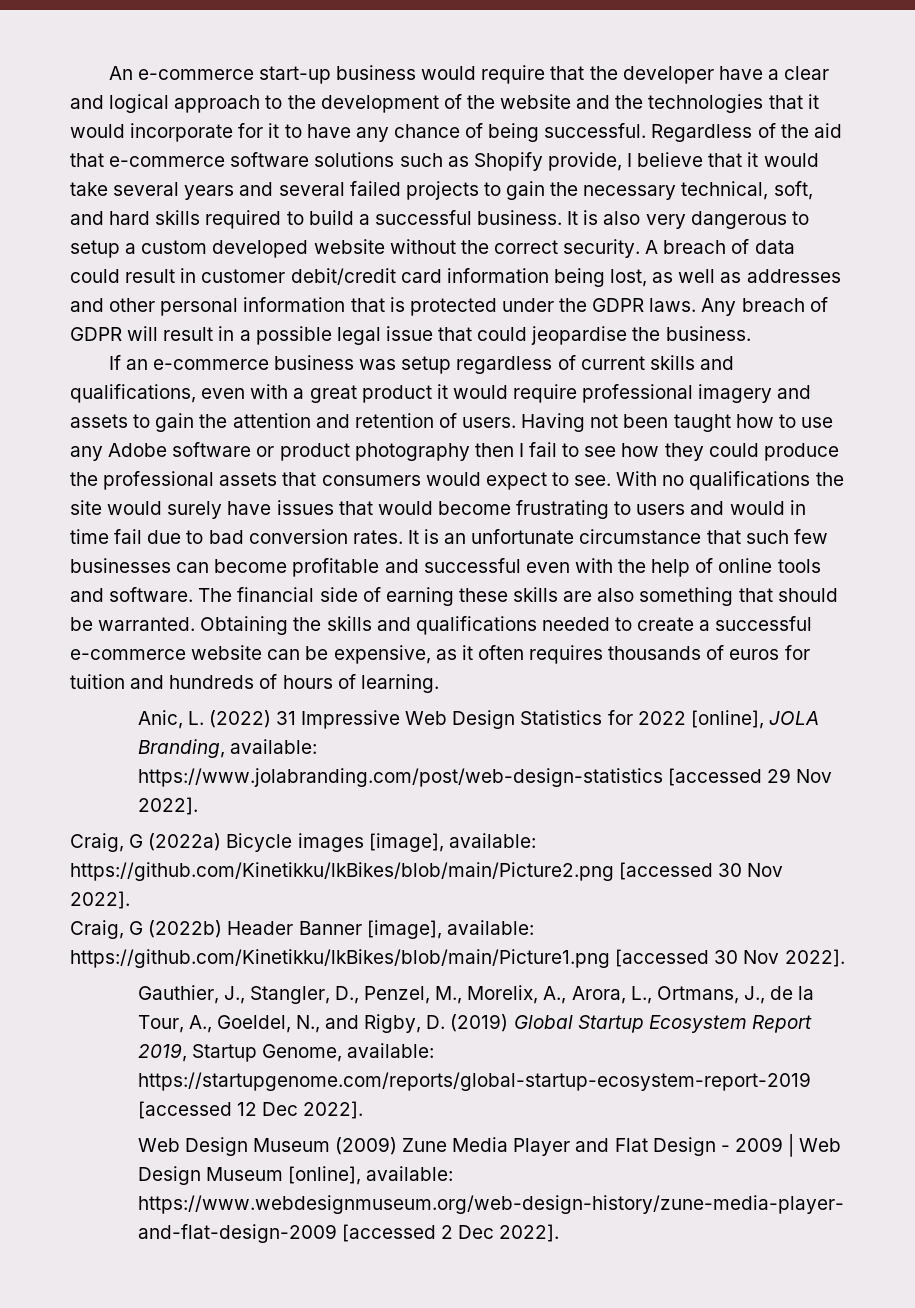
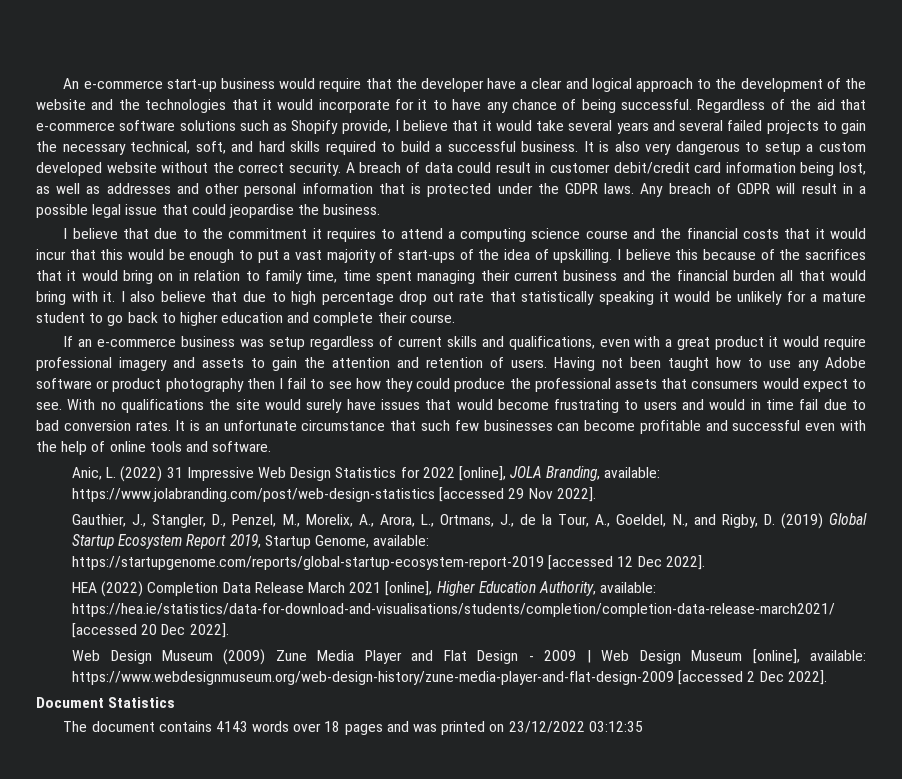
+ I believe that due to the commitment it requires to attend a computing science course and the financial costs that it would incur that this would be enough to put a vast majority of start-ups of the idea of upskilling. I believe this because of the sacrifices that it would bring on in relation to family time, time spent managing their current business and the financial burden all that would bring with it. I also believe that due to high percentage drop out rate that statistically speaking it would be unlikely for a mature student to go back to higher education and complete their course.
- The financial side of earning these skills are also something that should be warranted. Obtaining the skills and qualifications needed to create a successful e-commerce website can be expensive, as it often requires thousands of euros for tuition and hundreds of hours of learning.
- Craig, G (2022a) Bicycle images [image], available: https://github.com/Kinetikku/lkBikes/blob/main/Picture2.png [accessed 30 Nov 2022].
- Craig, G (2022b) Header Banner [image], available: https://github.com/Kinetikku/lkBikes/blob/main/Picture1.png [accessed 30 Nov 2022].
+ HEA (2022) Completion Data Release March 2021 [online], Higher Education Authority, available: https://hea.ie/statistics/data-for-download-and-visualisations/students/completion/completion-data-release-march2021/ [accessed 20 Dec 2022].
+ Document Statistics
+ The document contains 4143 words over 18 pages and was printed on 23/12/2022 03:12:35

